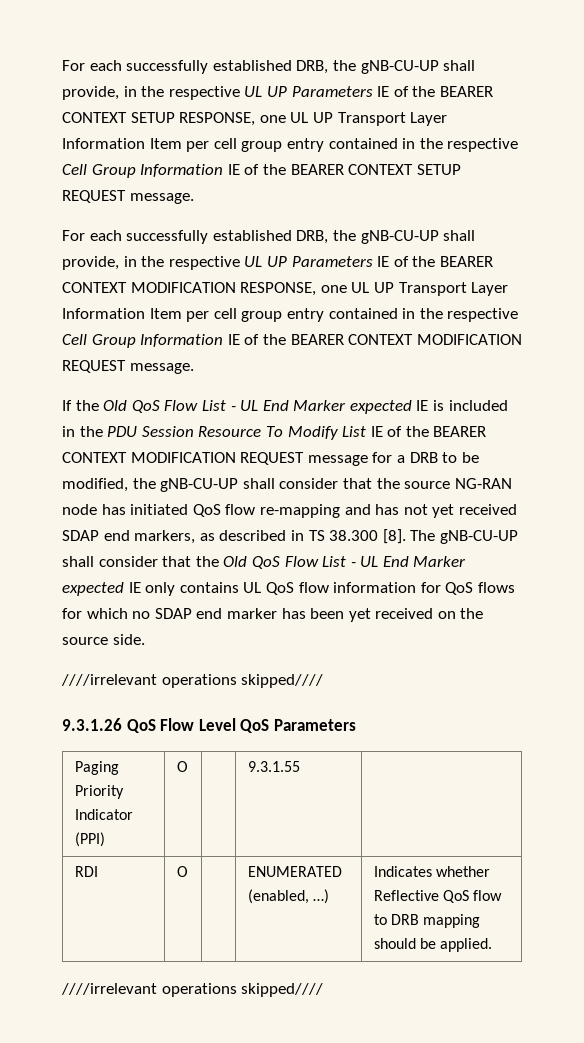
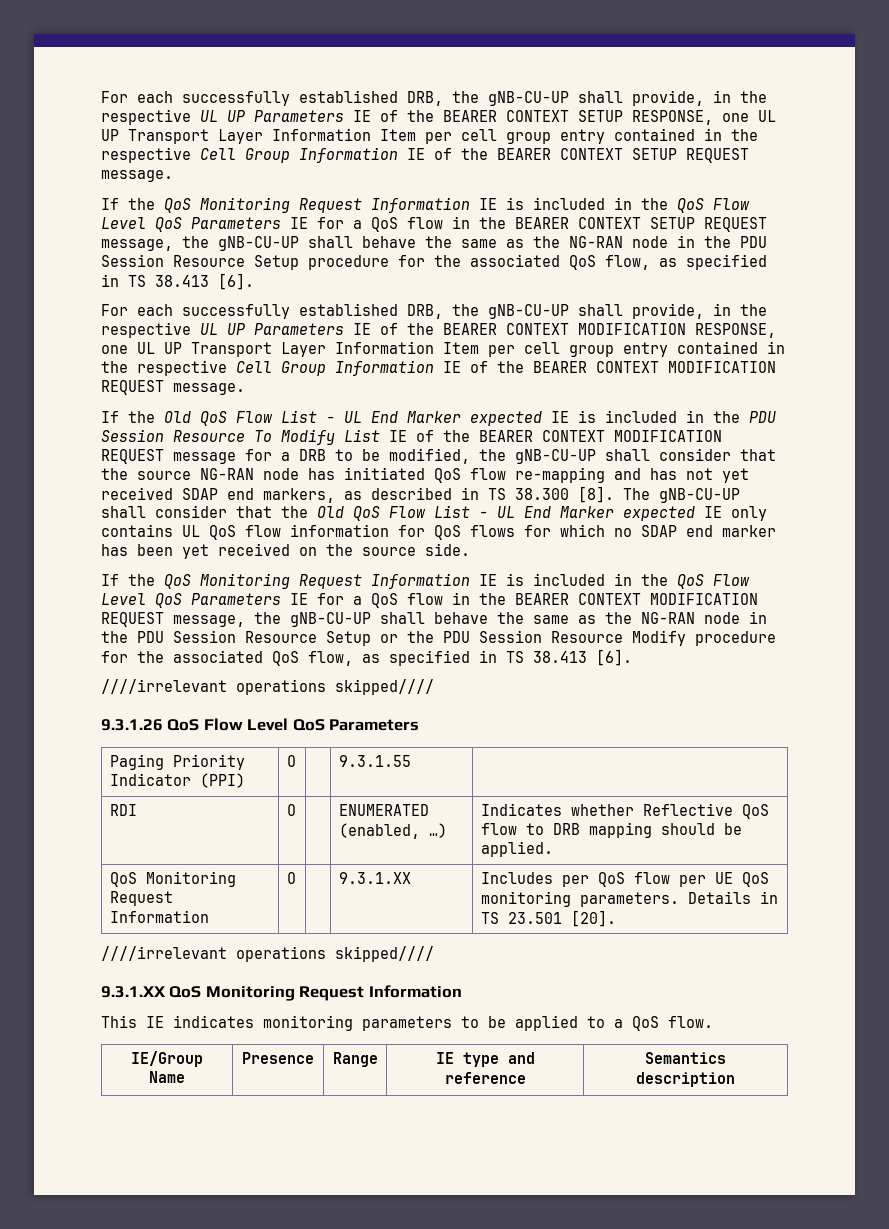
+ If the QoS Monitoring Request Information IE is included in the QoS Flow Level QoS Parameters IE for a QoS flow in the BEARER CONTEXT SETUP REQUEST message, the gNB-CU-UP shall behave the same as the NG-RAN node in the PDU Session Resource Setup procedure for the associated QoS flow, as specified in TS 38.413 [6].
+ If the QoS Monitoring Request Information IE is included in the QoS Flow Level QoS Parameters IE for a QoS flow in the BEARER CONTEXT MODIFICATION REQUEST message, the gNB-CU-UP shall behave the same as the NG-RAN node in the PDU Session Resource Setup or the PDU Session Resource Modify procedure for the associated QoS flow, as specified in TS 38.413 [6].
  RDI | O | | ENUMERATED (enabled, …) | Indicates whether Reflective QoS flow to DRB mapping should be applied.
+ QoS Monitoring Request Information | O | | 9.3.1.XX | Includes per QoS flow per UE QoS monitoring parameters. Details in TS 23.501 [20].
  ////irrelevant operations skipped////
+ 9.3.1.XX QoS Monitoring Request Information
+ This IE indicates monitoring parameters to be applied to a QoS flow.
+ IE/Group Name | Presence | Range | IE type and reference | Semantics description

